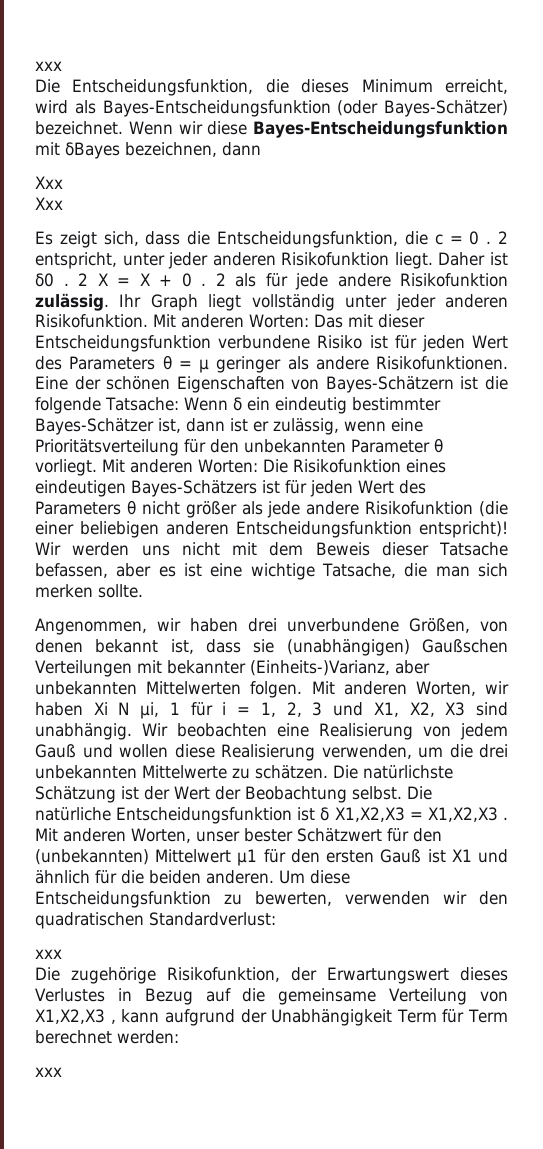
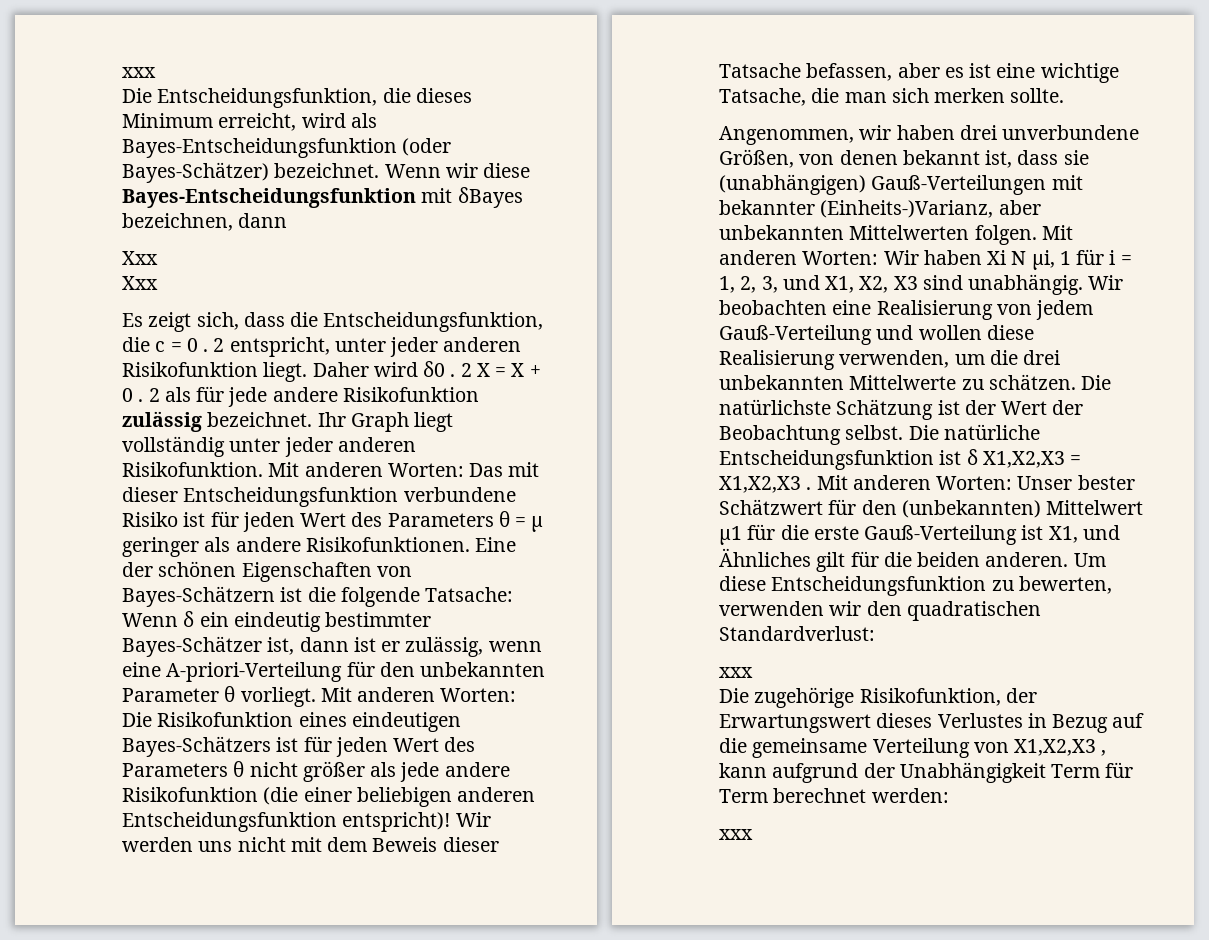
- Daher ist δ0 .
+ Daher wird δ0 .
- 2 als für jede andere Risikofunktion zulässig.
+ 2 als für jede andere Risikofunktion zulässig bezeichnet.
- Eine der schönen Eigenschaften von Bayes-Schätzern ist die folgende Tatsache: Wenn δ ein eindeutig bestimmter Bayes-Schätzer ist, dann ist er zulässig, wenn eine Prioritätsverteilung für den unbekannten Parameter θ vorliegt.
+ Eine der schönen Eigenschaften von Bayes-Schätzern ist die folgende Tatsache: Wenn δ ein eindeutig bestimmter Bayes-Schätzer ist, dann ist er zulässig, wenn eine A-priori-Verteilung für den unbekannten Parameter θ vorliegt.
- Angenommen, wir haben drei unverbundene Größen, von denen bekannt ist, dass sie (unabhängigen) Gaußschen Verteilungen mit bekannter (Einheits-)Varianz, aber unbekannten Mittelwerten folgen.
+ Angenommen, wir haben drei unverbundene Größen, von denen bekannt ist, dass sie (unabhängigen) Gauß-Verteilungen mit bekannter (Einheits-)Varianz, aber unbekannten Mittelwerten folgen.
- Mit anderen Worten, wir haben Xi N μi, 1 für i = 1, 2, 3 und X1, X2, X3 sind unabhängig.
+ Mit anderen Worten: Wir haben Xi N μi, 1 für i = 1, 2, 3, und X1, X2, X3 sind unabhängig.
- Wir beobachten eine Realisierung von jedem Gauß und wollen diese Realisierung verwenden, um die drei unbekannten Mittelwerte zu schätzen.
+ Wir beobachten eine Realisierung von jedem Gauß-Verteilung und wollen diese Realisierung verwenden, um die drei unbekannten Mittelwerte zu schätzen.
- Mit anderen Worten, unser bester Schätzwert für den (unbekannten) Mittelwert μ1 für den ersten Gauß ist X1 und ähnlich für die beiden anderen.
+ Mit anderen Worten: Unser bester Schätzwert für den (unbekannten) Mittelwert μ1 für die erste Gauß-Verteilung ist X1, und Ähnliches gilt für die beiden anderen.

